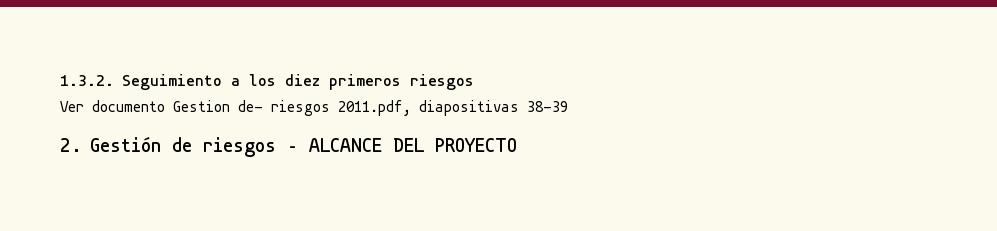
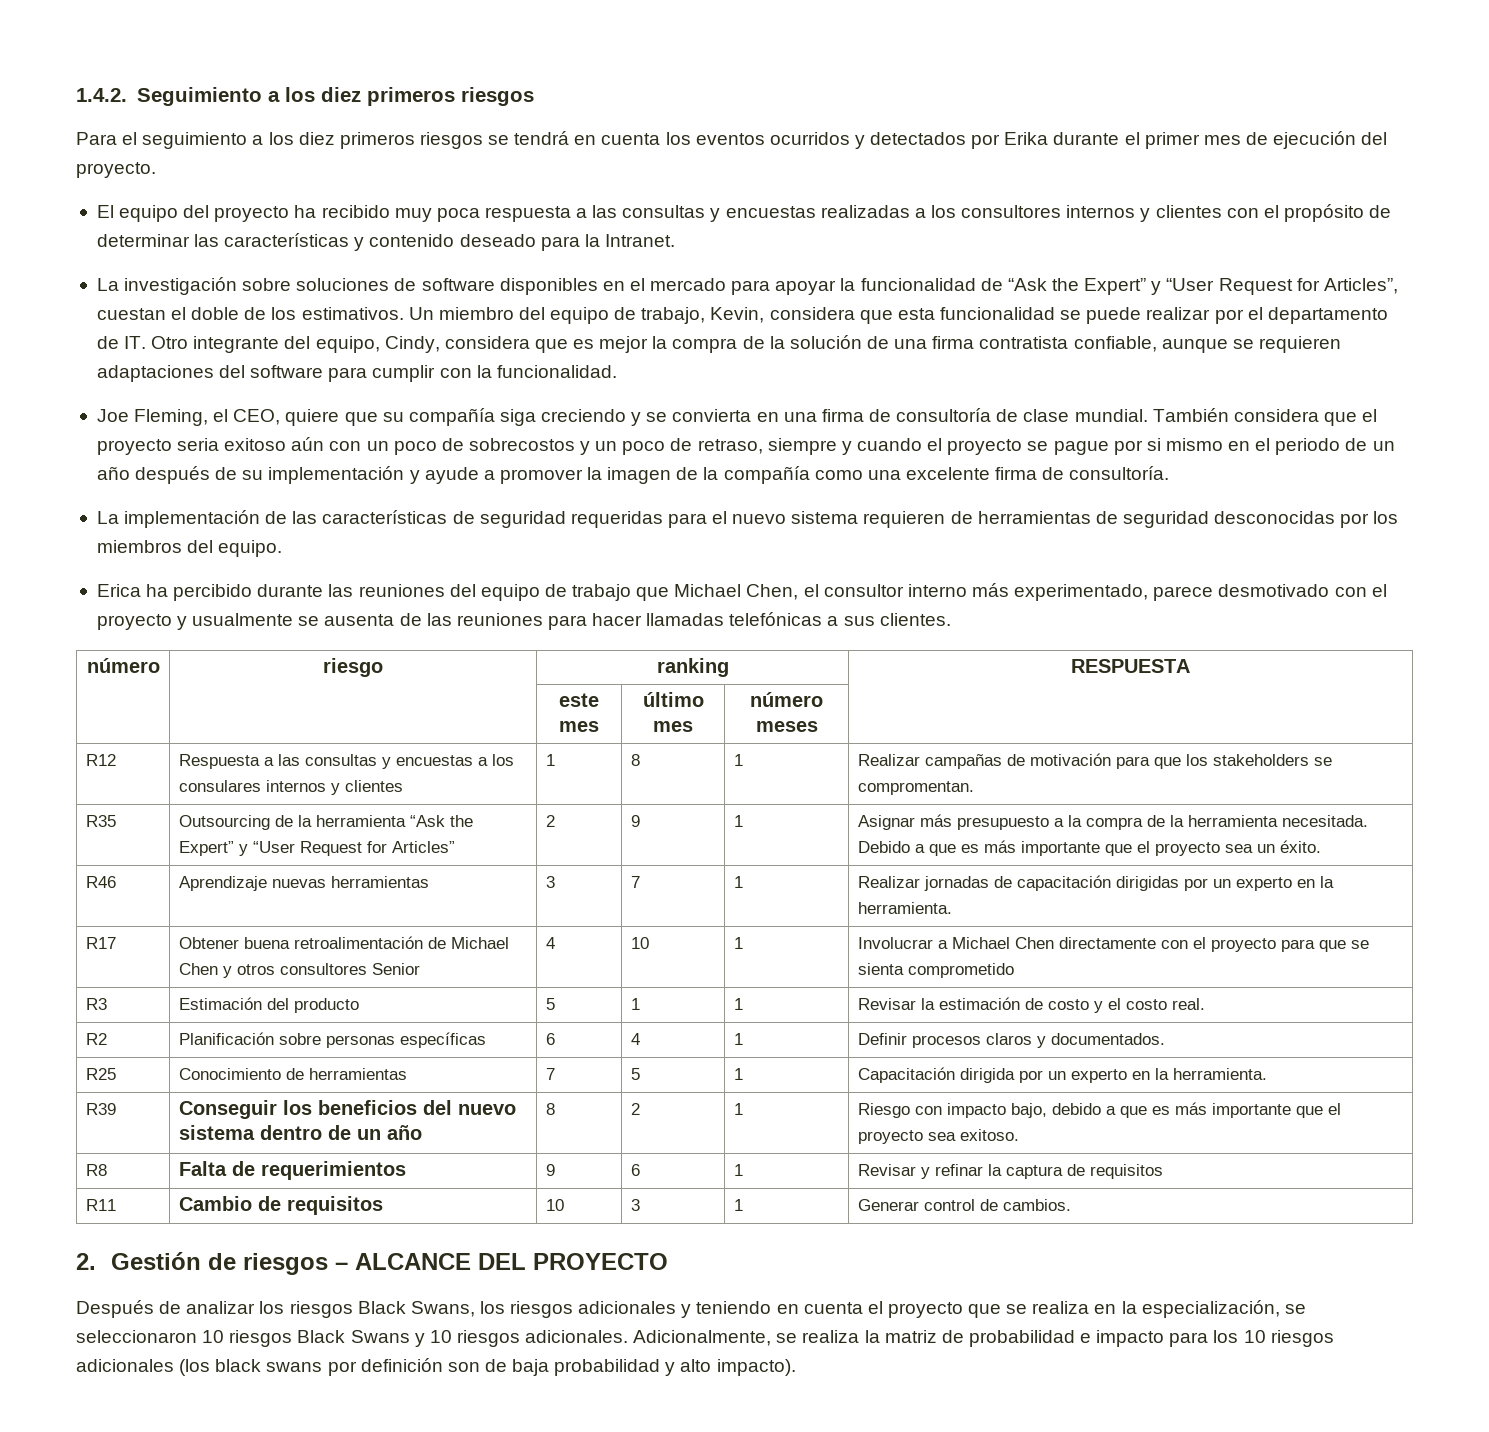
- 1.3.2. Seguimiento a los diez primeros riesgos
+ 1.4.2. Seguimiento a los diez primeros riesgos
- Ver documento Gestion de- riesgos 2011.pdf, diapositivas 38-39
+ Para el seguimiento a los diez primeros riesgos se tendrá en cuenta los eventos ocurridos y detectados por Erika durante el primer mes de ejecución del proyecto.
+ El equipo del proyecto ha recibido muy poca respuesta a las consultas y encuestas realizadas a los consultores internos y clientes con el propósito de determinar las características y contenido deseado para la Intranet.
+ La investigación sobre soluciones de software disponibles en el mercado para apoyar la funcionalidad de “Ask the Expert” y “User Request for Articles”, cuestan el doble de los estimativos. Un miembro del equipo de trabajo, Kevin, considera que esta funcionalidad se puede realizar por el departamento de IT. Otro integrante del equipo, Cindy, considera que es mejor la compra de la solución de una firma contratista confiable, aunque se requieren adaptaciones del software para cumplir con la funcionalidad.
+ Joe Fleming, el CEO, quiere que su compañía siga creciendo y se convierta en una firma de consultoría de clase mundial. También considera que el proyecto seria exitoso aún con un poco de sobrecostos y un poco de retraso, siempre y cuando el proyecto se pague por si mismo en el periodo de un año después de su implementación y ayude a promover la imagen de la compañía como una excelente firma de consultoría.
+ La implementación de las características de seguridad requeridas para el nuevo sistema requieren de herramientas de seguridad desconocidas por los miembros del equipo.
+ Erica ha percibido durante las reuniones del equipo de trabajo que Michael Chen, el consultor interno más experimentado, parece desmotivado con el proyecto y usualmente se ausenta de las reuniones para hacer llamadas telefónicas a sus clientes.
+ número | riesgo | ranking | RESPUESTA
+ | | este mes | último mes | número meses |
+ R12 | Respuesta a las consultas y encuestas a los consulares internos y clientes | 1 | 8 | 1 | Realizar campañas de motivación para que los stakeholders se compromentan.
+ R35 | Outsourcing de la herramienta “Ask the Expert” y “User Request for Articles” | 2 | 9 | 1 | Asignar más presupuesto a la compra de la herramienta necesitada. Debido a que es más importante que el proyecto sea un éxito.
+ R46 | Aprendizaje nuevas herramientas | 3 | 7 | 1 | Realizar jornadas de capacitación dirigidas por un experto en la herramienta.
+ R17 | Obtener buena retroalimentación de Michael Chen y otros consultores Senior | 4 | 10 | 1 | Involucrar a Michael Chen directamente con el proyecto para que se sienta comprometido
+ R3 | Estimación del producto | 5 | 1 | 1 | Revisar la estimación de costo y el costo real.
+ R2 | Planificación sobre personas específicas | 6 | 4 | 1 | Definir procesos claros y documentados.
+ R25 | Conocimiento de herramientas | 7 | 5 | 1 | Capacitación dirigida por un experto en la herramienta.
+ R39 | Conseguir los beneficios del nuevo sistema dentro de un año | 8 | 2 | 1 | Riesgo con impacto bajo, debido a que es más importante que el proyecto sea exitoso.
+ R8 | Falta de requerimientos | 9 | 6 | 1 | Revisar y refinar la captura de requisitos
+ R11 | Cambio de requisitos | 10 | 3 | 1 | Generar control de cambios.
+ Después de analizar los riesgos Black Swans, los riesgos adicionales y teniendo en cuenta el proyecto que se realiza en la especialización, se seleccionaron 10 riesgos Black Swans y 10 riesgos adicionales. Adicionalmente, se realiza la matriz de probabilidad e impacto para los 10 riesgos adicionales (los black swans por definición son de baja probabilidad y alto impacto).

